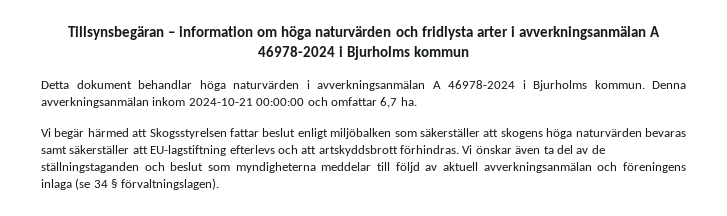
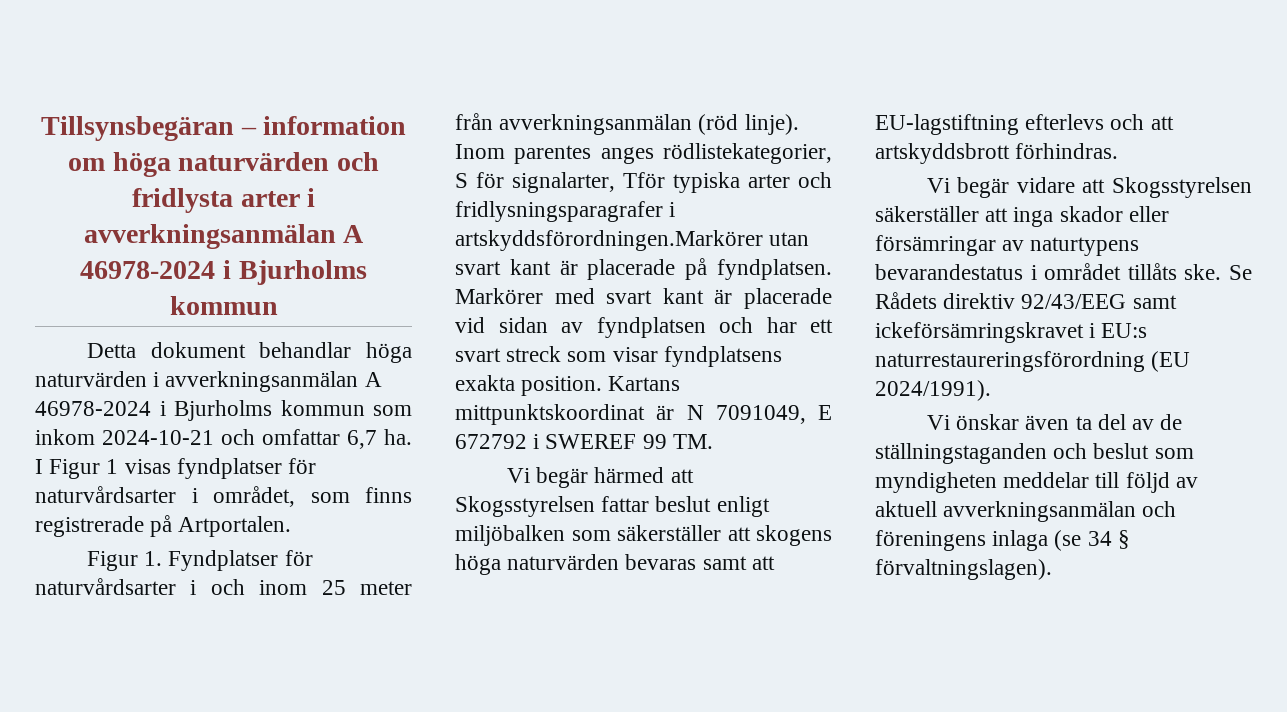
- Detta dokument behandlar höga naturvärden i avverkningsanmälan A 46978-2024 i Bjurholms kommun. Denna avverkningsanmälan inkom 2024-10-21 00:00:00 och omfattar 6,7 ha.
+ Detta dokument behandlar höga naturvärden i avverkningsanmälan A 46978-2024 i Bjurholms kommun som inkom 2024-10-21 och omfattar 6,7 ha. I Figur 1 visas fyndplatser för naturvårdsarter i området, som finns registrerade på Artportalen.
+ Figur 1. Fyndplatser för naturvårdsarter i och inom 25 meter från avverkningsanmälan (röd linje). Inom parentes anges rödlistekategorier, S för signalarter, Tför typiska arter och fridlysningsparagrafer i artskyddsförordningen.Markörer utan svart kant är placerade på fyndplatsen. Markörer med svart kant är placerade vid sidan av fyndplatsen och har ett svart streck som visar fyndplatsens exakta position. Kartans mittpunktskoordinat är N 7091049, E 672792 i SWEREF 99 TM.
- Vi begär härmed att Skogsstyrelsen fattar beslut enligt miljöbalken som säkerställer att skogens höga naturvärden bevaras samt säkerställer att EU-lagstiftning efterlevs och att artskyddsbrott förhindras. Vi önskar även ta del av de ställningstaganden och beslut som myndigheterna meddelar till följd av aktuell avverkningsanmälan och föreningens inlaga (se 34 § förvaltningslagen).
+ Vi begär härmed att Skogsstyrelsen fattar beslut enligt miljöbalken som säkerställer att skogens höga naturvärden bevaras samt att EU-lagstiftning efterlevs och att artskyddsbrott förhindras.
+ Vi begär vidare att Skogsstyrelsen säkerställer att inga skador eller försämringar av naturtypens bevarandestatus i området tillåts ske. Se Rådets direktiv 92/43/EEG samt ickeförsämringskravet i EU:s naturrestaureringsförordning (EU 2024/1991).
+ Vi önskar även ta del av de ställningstaganden och beslut som myndigheten meddelar till följd av aktuell avverkningsanmälan och föreningens inlaga (se 34 § förvaltningslagen).

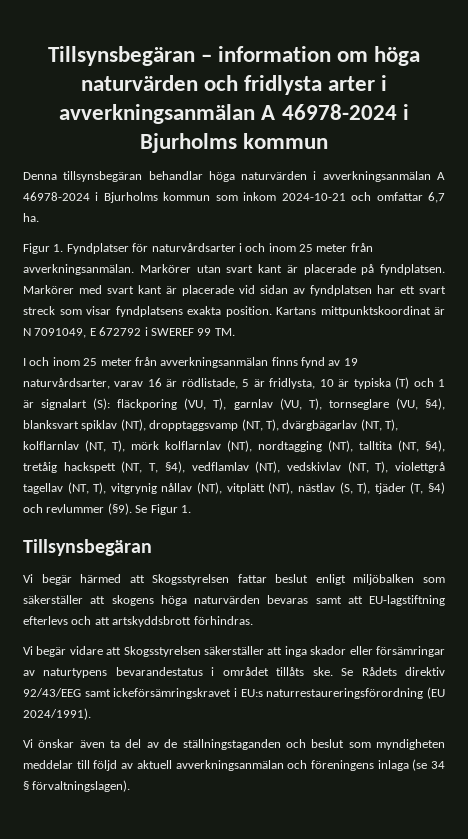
- Detta dokument behandlar höga naturvärden i avverkningsanmälan A 46978-2024 i Bjurholms kommun som inkom 2024-10-21 och omfattar 6,7 ha. I Figur 1 visas fyndplatser för naturvårdsarter i området, som finns registrerade på Artportalen.
+ Denna tillsynsbegäran behandlar höga naturvärden i avverkningsanmälan A 46978-2024 i Bjurholms kommun som inkom 2024-10-21 och omfattar 6,7 ha.
- Figur 1. Fyndplatser för naturvårdsarter i och inom 25 meter från avverkningsanmälan (röd linje). Inom parentes anges rödlistekategorier, S för signalarter, Tför typiska arter och fridlysningsparagrafer i artskyddsförordningen.Markörer utan svart kant är placerade på fyndplatsen.
+ Figur 1. Fyndplatser för naturvårdsarter i och inom 25 meter från avverkningsanmälan. Markörer utan svart kant är placerade på fyndplatsen.
- Markörer med svart kant är placerade vid sidan av fyndplatsen och har ett svart streck som visar fyndplatsens exakta position.
+ Markörer med svart kant är placerade vid sidan av fyndplatsen har ett svart streck som visar fyndplatsens exakta position.
+ I och inom 25 meter från avverkningsanmälan finns fynd av 19 naturvårdsarter, varav 16 är rödlistade, 5 är fridlysta, 10 är typiska (T) och 1 är signalart (S): fläckporing (VU, T), garnlav (VU, T), tornseglare (VU, §4), blanksvart spiklav (NT), dropptaggsvamp (NT, T), dvärgbägarlav (NT, T), kolflarnlav (NT, T), mörk kolflarnlav (NT), nordtagging (NT), talltita (NT, §4), tretåig hackspett (NT, T, §4), vedflamlav (NT), vedskivlav (NT, T), violettgrå tagellav (NT, T), vitgrynig nållav (NT), vitplätt (NT), nästlav (S, T), tjäder (T, §4) och revlummer (§9). Se Figur 1.
+ Tillsynsbegäran

